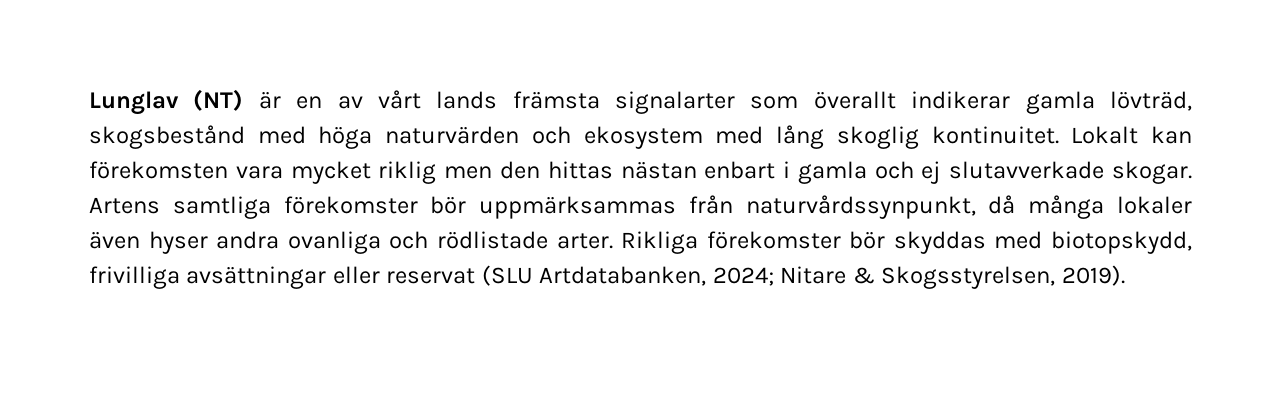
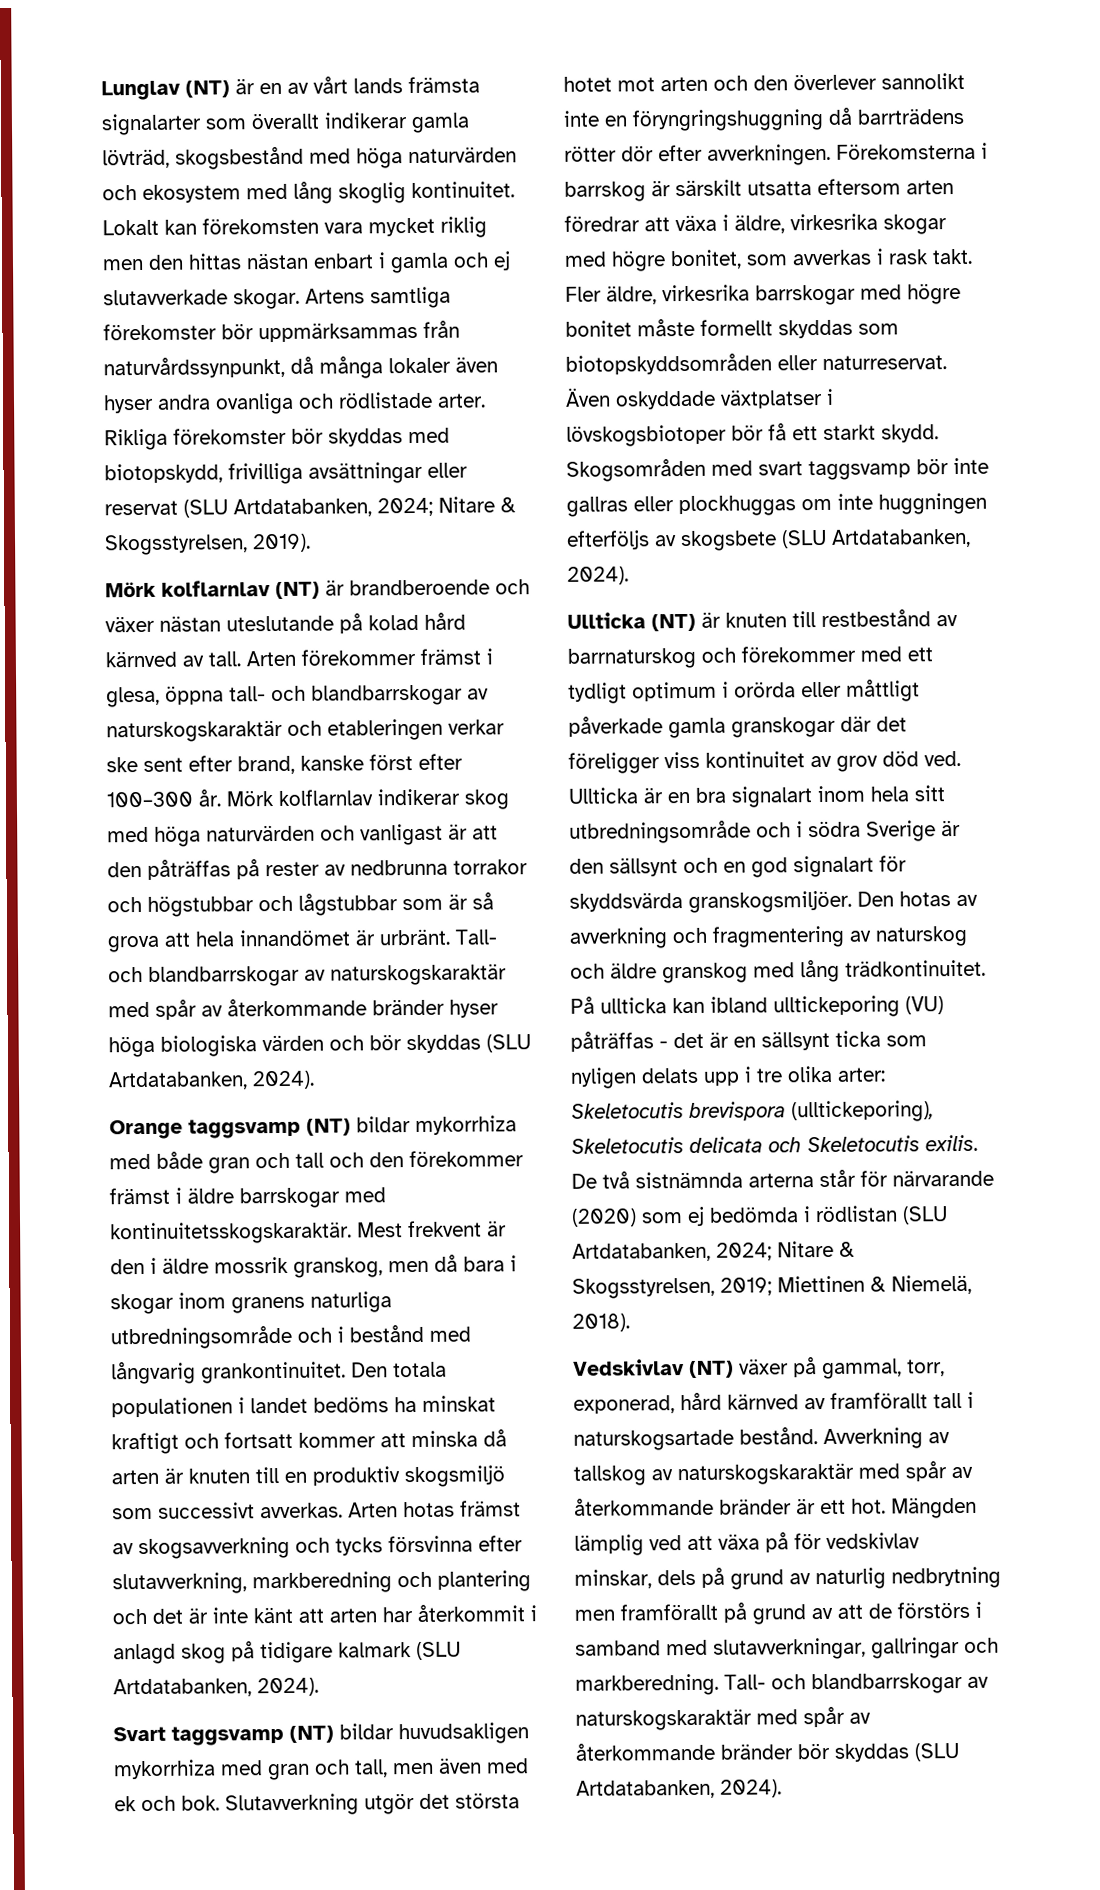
+ Mörk kolflarnlav (NT) är brandberoende och växer nästan uteslutande på kolad hård kärnved av tall. Arten förekommer främst i glesa, öppna tall- och blandbarrskogar av naturskogskaraktär och etableringen verkar ske sent efter brand, kanske först efter 100–300 år. Mörk kolflarnlav indikerar skog med höga naturvärden och vanligast är att den påträffas på rester av nedbrunna torrakor och högstubbar och lågstubbar som är så grova att hela innandömet är urbränt. Tall- och blandbarrskogar av naturskogskaraktär med spår av återkommande bränder hyser höga biologiska värden och bör skyddas (SLU Artdatabanken, 2024).
+ Orange taggsvamp (NT) bildar mykorrhiza med både gran och tall och den förekommer främst i äldre barrskogar med kontinuitetsskogskaraktär. Mest frekvent är den i äldre mossrik granskog, men då bara i skogar inom granens naturliga utbredningsområde och i bestånd med långvarig grankontinuitet. Den totala populationen i landet bedöms ha minskat kraftigt och fortsatt kommer att minska då arten är knuten till en produktiv skogsmiljö som successivt avverkas. Arten hotas främst av skogsavverkning och tycks försvinna efter slutavverkning, markberedning och plantering och det är inte känt att arten har återkommit i anlagd skog på tidigare kalmark (SLU Artdatabanken, 2024).
+ Svart taggsvamp (NT) bildar huvudsakligen mykorrhiza med gran och tall, men även med ek och bok. Slutavverkning utgör det största hotet mot arten och den överlever sannolikt inte en föryngringshuggning då barrträdens rötter dör efter avverkningen. Förekomsterna i barrskog är särskilt utsatta eftersom arten föredrar att växa i äldre, virkesrika skogar med högre bonitet, som avverkas i rask takt. Fler äldre, virkesrika barrskogar med högre bonitet måste formellt skyddas som biotopskyddsområden eller naturreservat. Även oskyddade växtplatser i lövskogsbiotoper bör få ett starkt skydd. Skogsområden med svart taggsvamp bör inte gallras eller plockhuggas om inte huggningen efterföljs av skogsbete (SLU Artdatabanken, 2024).
+ Ullticka (NT) är knuten till restbestånd av barrnaturskog och förekommer med ett tydligt optimum i orörda eller måttligt påverkade gamla granskogar där det föreligger viss kontinuitet av grov död ved. Ullticka är en bra signalart inom hela sitt utbredningsområde och i södra Sverige är den sällsynt och en god signalart för skyddsvärda granskogsmiljöer. Den hotas av avverkning och fragmentering av naturskog och äldre granskog med lång trädkontinuitet. På ullticka kan ibland ulltickeporing (VU) påträffas - det är en sällsynt ticka som nyligen delats upp i tre olika arter: Skeletocutis brevispora (ulltickeporing), Skeletocutis delicata och Skeletocutis exilis. De två sistnämnda arterna står för närvarande (2020) som ej bedömda i rödlistan (SLU Artdatabanken, 2024; Nitare & Skogsstyrelsen, 2019; Miettinen & Niemelä, 2018).
+ Vedskivlav (NT) växer på gammal, torr, exponerad, hård kärnved av framförallt tall i naturskogsartade bestånd. Avverkning av tallskog av naturskogskaraktär med spår av återkommande bränder är ett hot. Mängden lämplig ved att växa på för vedskivlav minskar, dels på grund av naturlig nedbrytning men framförallt på grund av att de förstörs i samband med slutavverkningar, gallringar och markberedning. Tall- och blandbarrskogar av naturskogskaraktär med spår av återkommande bränder bör skyddas (SLU Artdatabanken, 2024).

